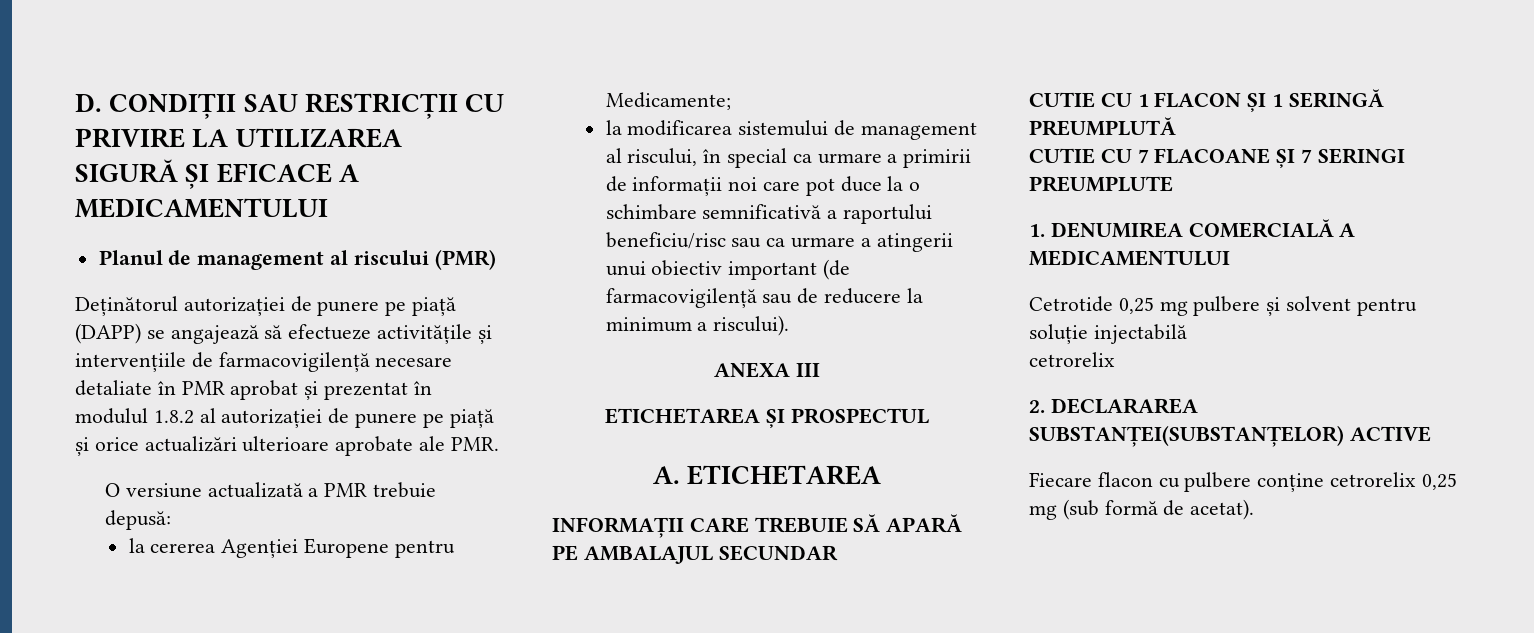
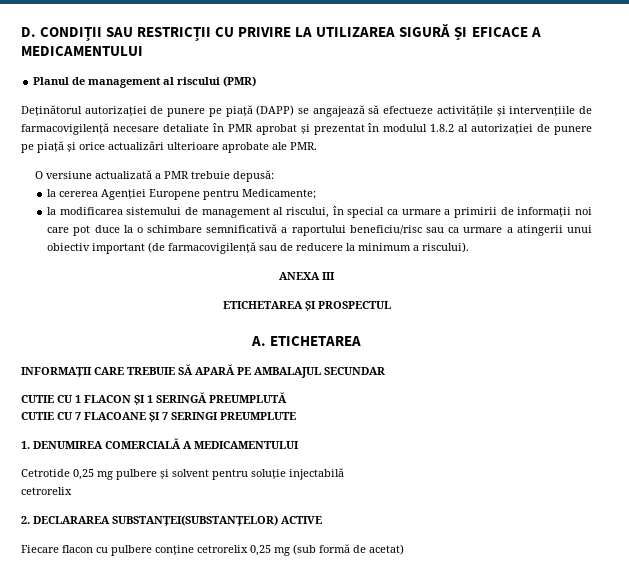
- Fiecare flacon cu pulbere conține cetrorelix 0,25 mg (sub formă de acetat).
+ Fiecare flacon cu pulbere conține cetrorelix 0,25 mg (sub formă de acetat)

